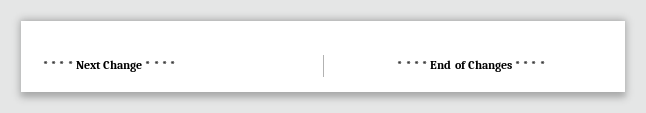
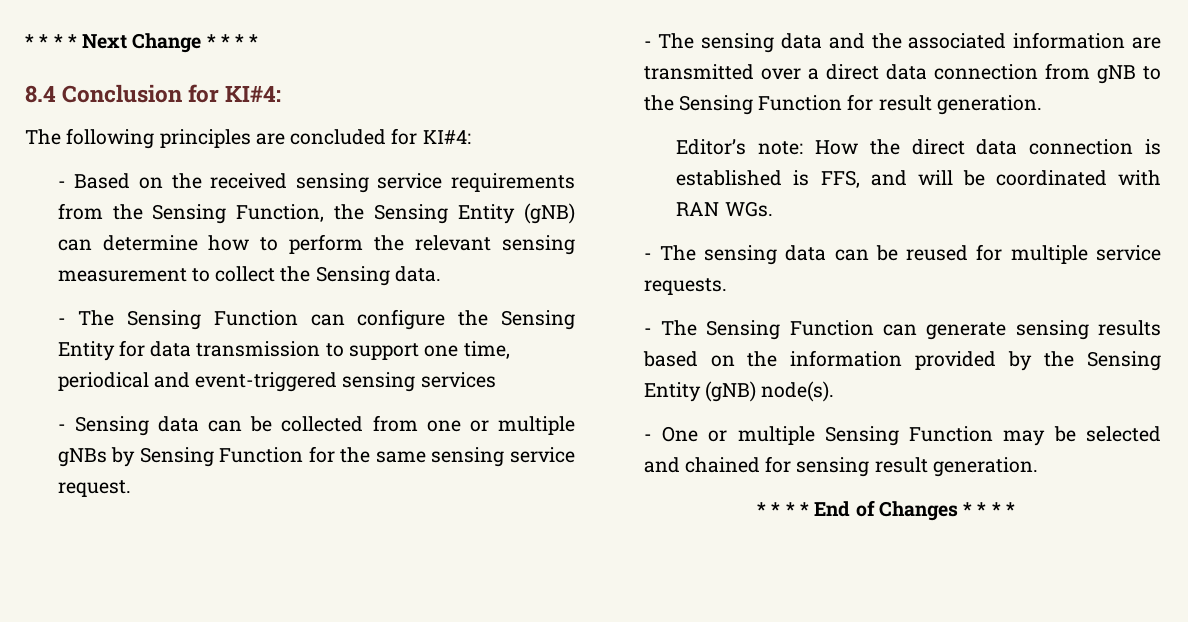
+ 8.4 Conclusion for KI#4:
+ The following principles are concluded for KI#4:
+ - Based on the received sensing service requirements from the Sensing Function, the Sensing Entity (gNB) can determine how to perform the relevant sensing measurement to collect the Sensing data.
+ - The Sensing Function can configure the Sensing Entity for data transmission to support one time, periodical and event-triggered sensing services
+ - Sensing data can be collected from one or multiple gNBs by Sensing Function for the same sensing service request.
+ - The sensing data and the associated information are transmitted over a direct data connection from gNB to the Sensing Function for result generation.
+ Editor’s note: How the direct data connection is established is FFS, and will be coordinated with RAN WGs.
+ - The sensing data can be reused for multiple service requests.
+ - The Sensing Function can generate sensing results based on the information provided by the Sensing Entity (gNB) node(s).
+ - One or multiple Sensing Function may be selected and chained for sensing result generation.

